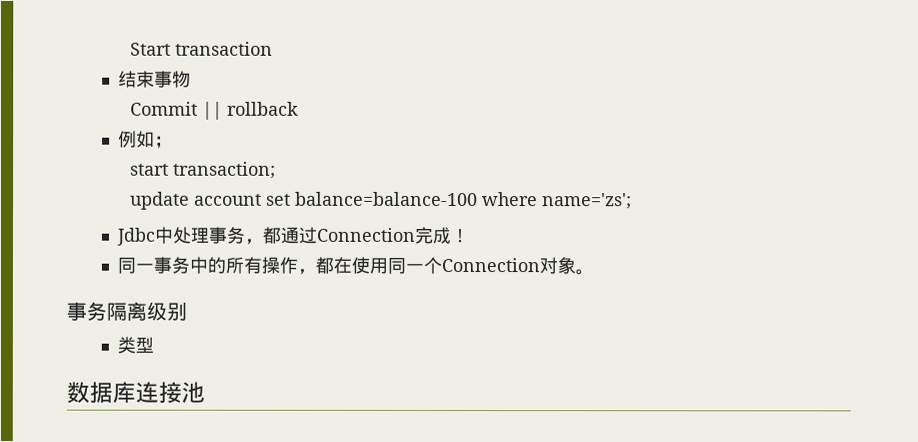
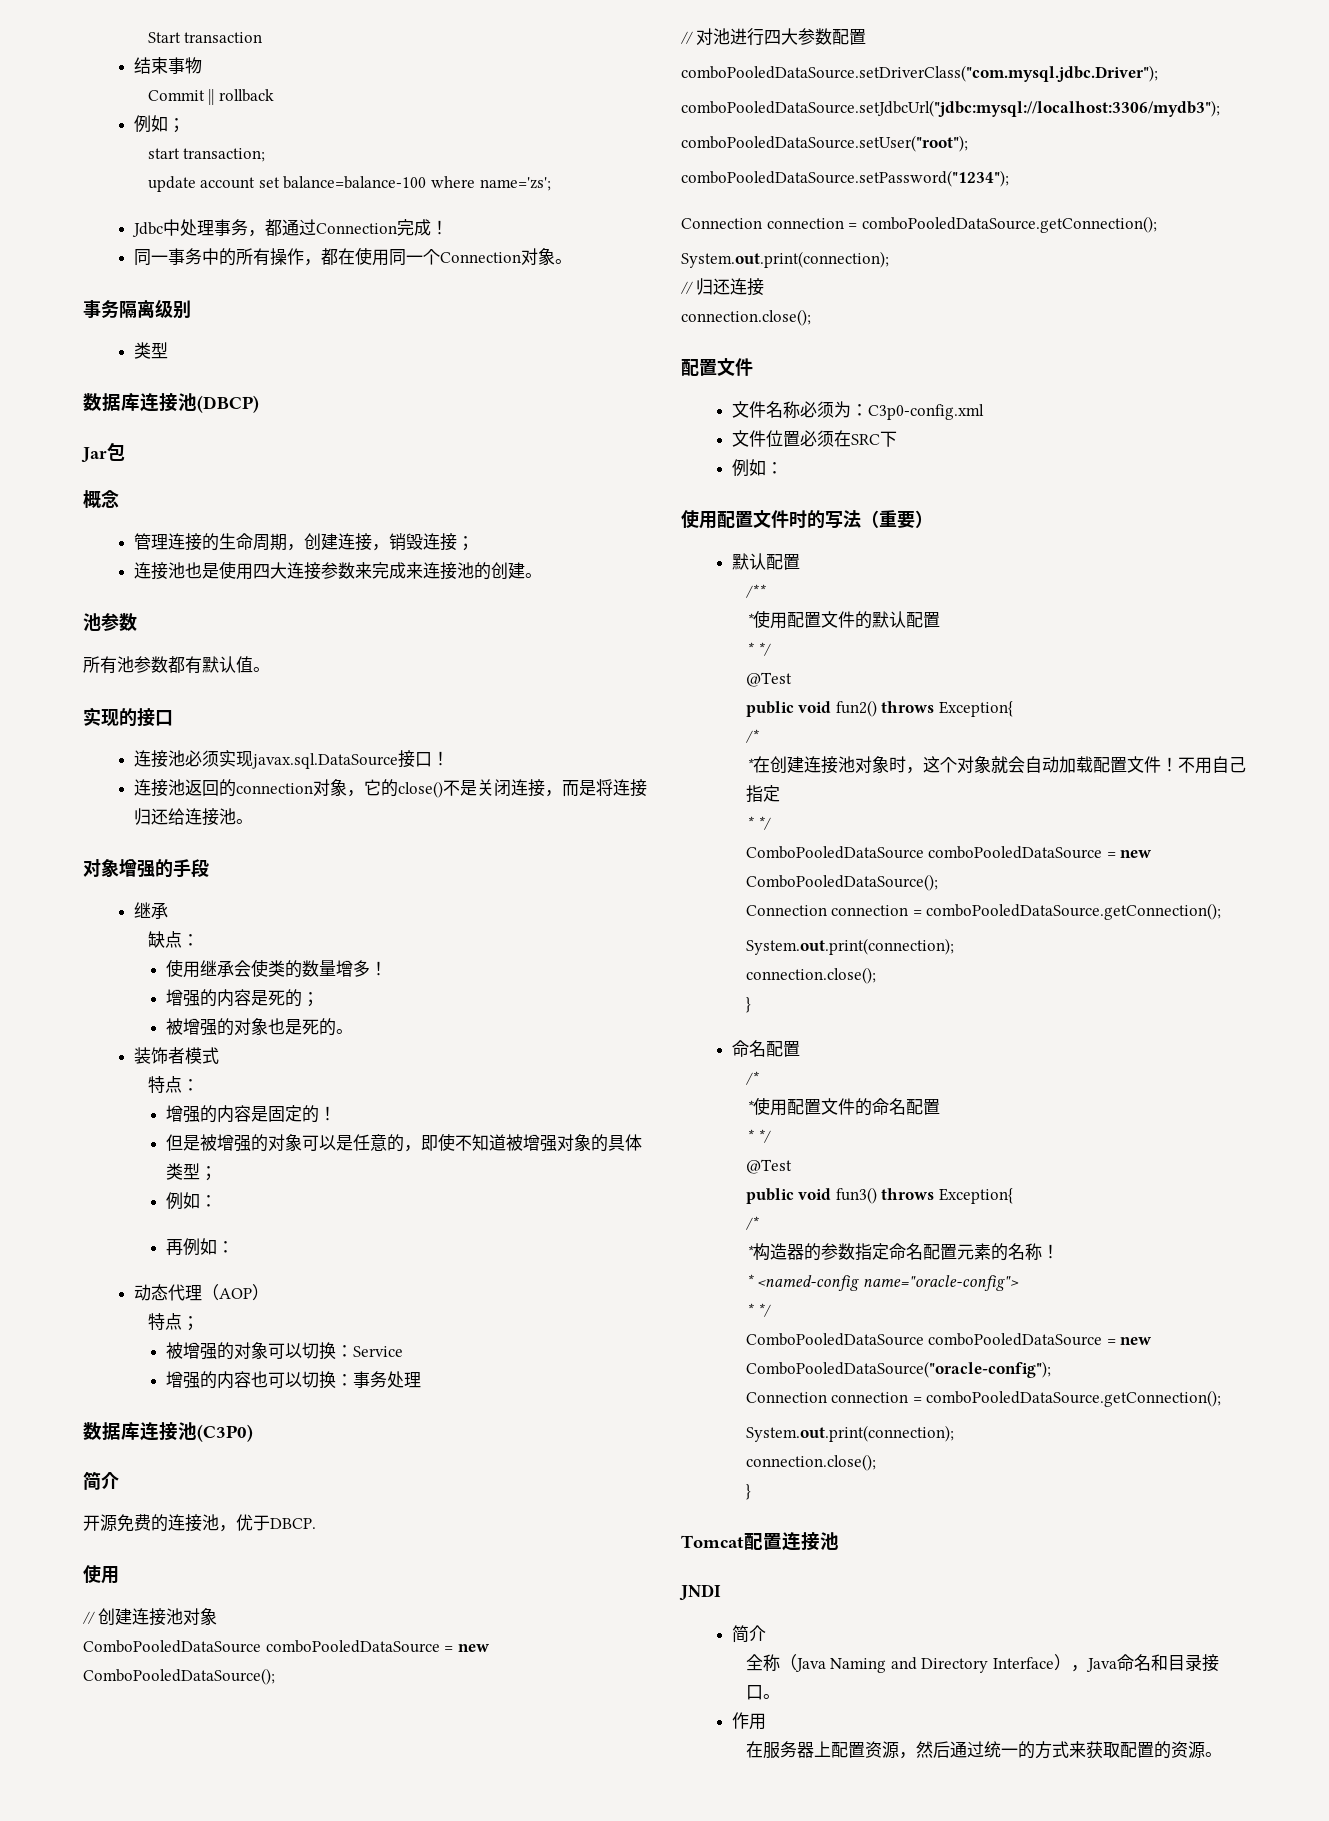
- 数据库连接池
+ 数据库连接池(DBCP)
+ Jar包
+ 概念
+ 管理连接的生命周期，创建连接，销毁连接；
+ 连接池也是使用四大连接参数来完成来连接池的创建。
+ 池参数
+ 所有池参数都有默认值。
+ 实现的接口
+ 连接池必须实现javax.sql.DataSource接口！
+ 连接池返回的connection对象，它的close()不是关闭连接，而是将连接归还给连接池。
+ 对象增强的手段
+ 继承
+ 缺点：
+ 使用继承会使类的数量增多！
+ 增强的内容是死的；
+ 被增强的对象也是死的。
+ 装饰者模式
+ 特点：
+ 增强的内容是固定的！
+ 但是被增强的对象可以是任意的，即使不知道被增强对象的具体类型；
+ 例如：
+ 再例如：
+ 动态代理（AOP）
+ 特点；
+ 被增强的对象可以切换：Service
+ 增强的内容也可以切换：事务处理
+ 数据库连接池(C3P0)
+ 简介
+ 开源免费的连接池，优于DBCP.
+ 使用
+ // 创建连接池对象
+ ComboPooledDataSource comboPooledDataSource = new ComboPooledDataSource();
+ // 对池进行四大参数配置
+ comboPooledDataSource.setDriverClass("com.mysql.jdbc.Driver");
+ comboPooledDataSource.setJdbcUrl("jdbc:mysql://localhost:3306/mydb3");
+ comboPooledDataSource.setUser("root");
+ comboPooledDataSource.setPassword("1234");
+ Connection connection = comboPooledDataSource.getConnection();
+ System.out.print(connection);
+ // 归还连接
+ connection.close();
+ 配置文件
+ 文件名称必须为：C3p0-config.xml
+ 文件位置必须在SRC下
+ 例如：
+ 使用配置文件时的写法（重要）
+ 默认配置
+ /**
+ *使用配置文件的默认配置
+ * */
+ @Test
+ public void fun2() throws Exception{
+ /*
+ *在创建连接池对象时，这个对象就会自动加载配置文件！不用自己指定
+ * */
+ ComboPooledDataSource comboPooledDataSource = new ComboPooledDataSource();
+ Connection connection = comboPooledDataSource.getConnection();
+ System.out.print(connection);
+ connection.close();
+ }
+ 命名配置
+ /*
+ *使用配置文件的命名配置
+ * */
+ @Test
+ public void fun3() throws Exception{
+ /*
+ *构造器的参数指定命名配置元素的名称！
+ * <named-config name="oracle-config">
+ * */
+ ComboPooledDataSource comboPooledDataSource = new ComboPooledDataSource("oracle-config");
+ Connection connection = comboPooledDataSource.getConnection();
+ System.out.print(connection);
+ connection.close();
+ }
+ Tomcat配置连接池
+ JNDI
+ 简介
+ 全称（Java Naming and Directory Interface），Java命名和目录接口。
+ 作用
+ 在服务器上配置资源，然后通过统一的方式来获取配置的资源。

